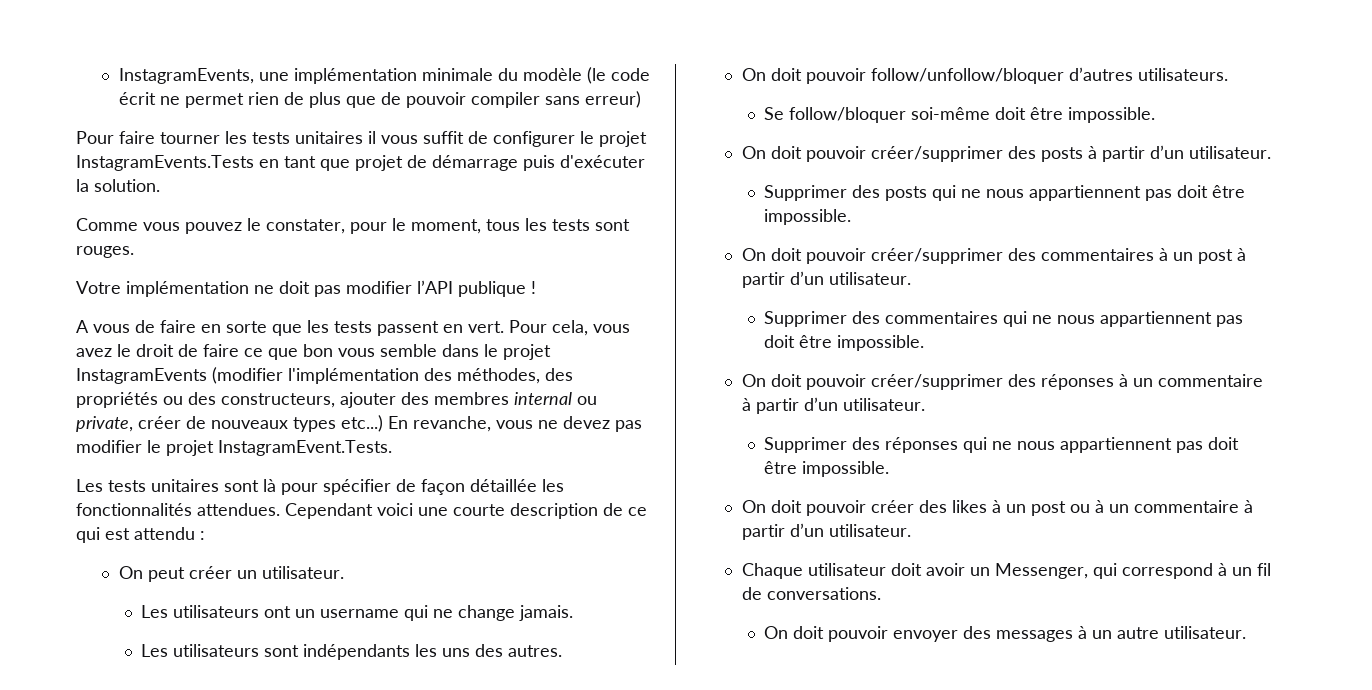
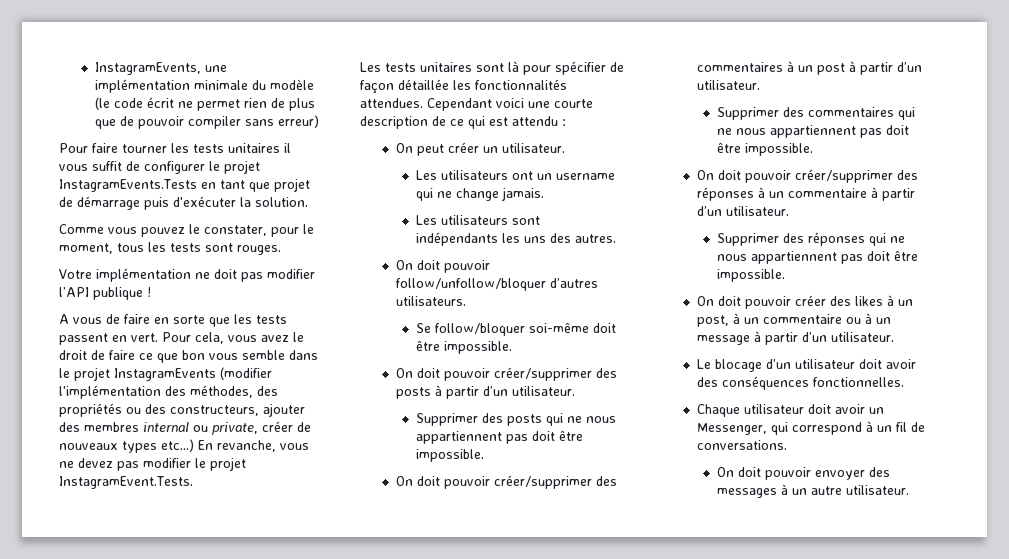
- On doit pouvoir créer des likes à un post ou à un commentaire à partir d’un utilisateur.
+ On doit pouvoir créer des likes à un post, à un commentaire ou à un message à partir d’un utilisateur.
+ Le blocage d’un utilisateur doit avoir des conséquences fonctionnelles.

